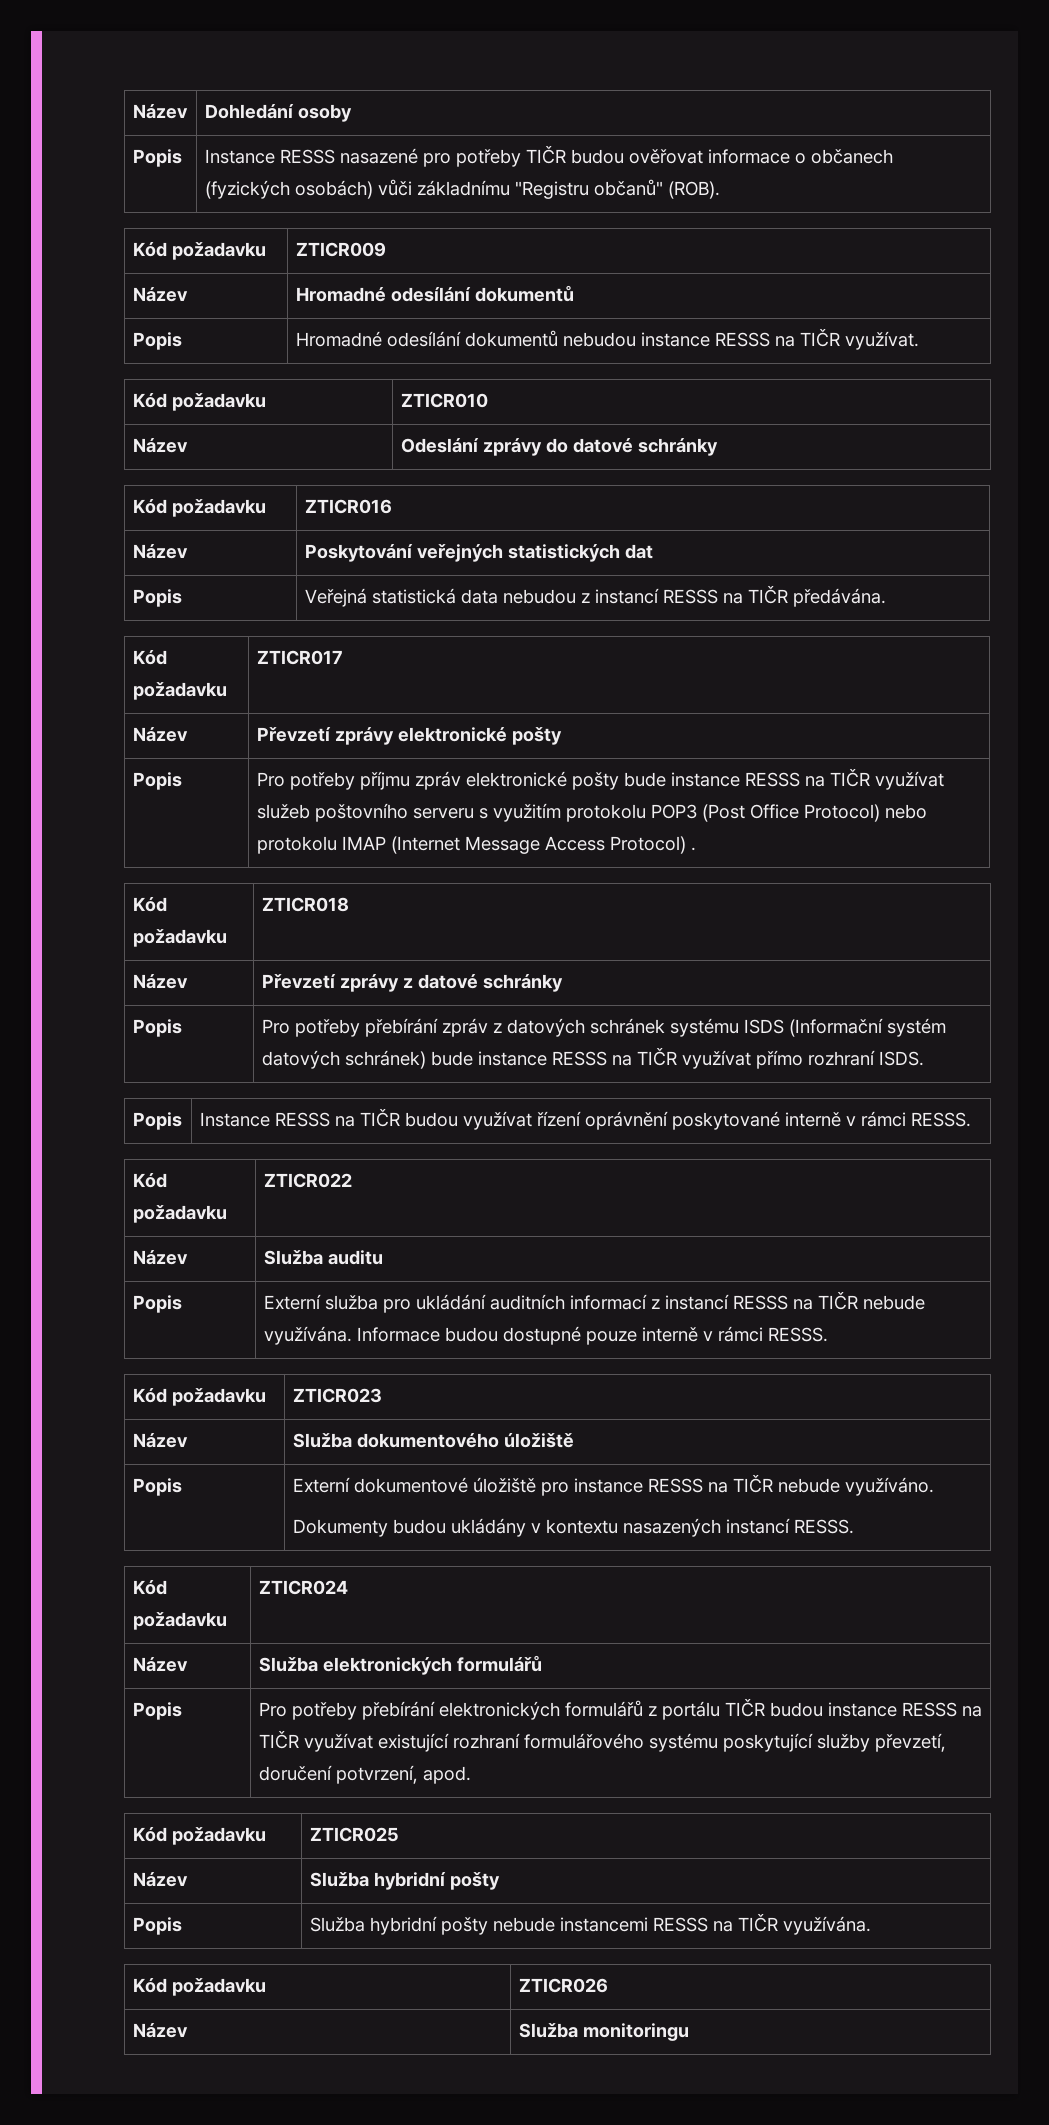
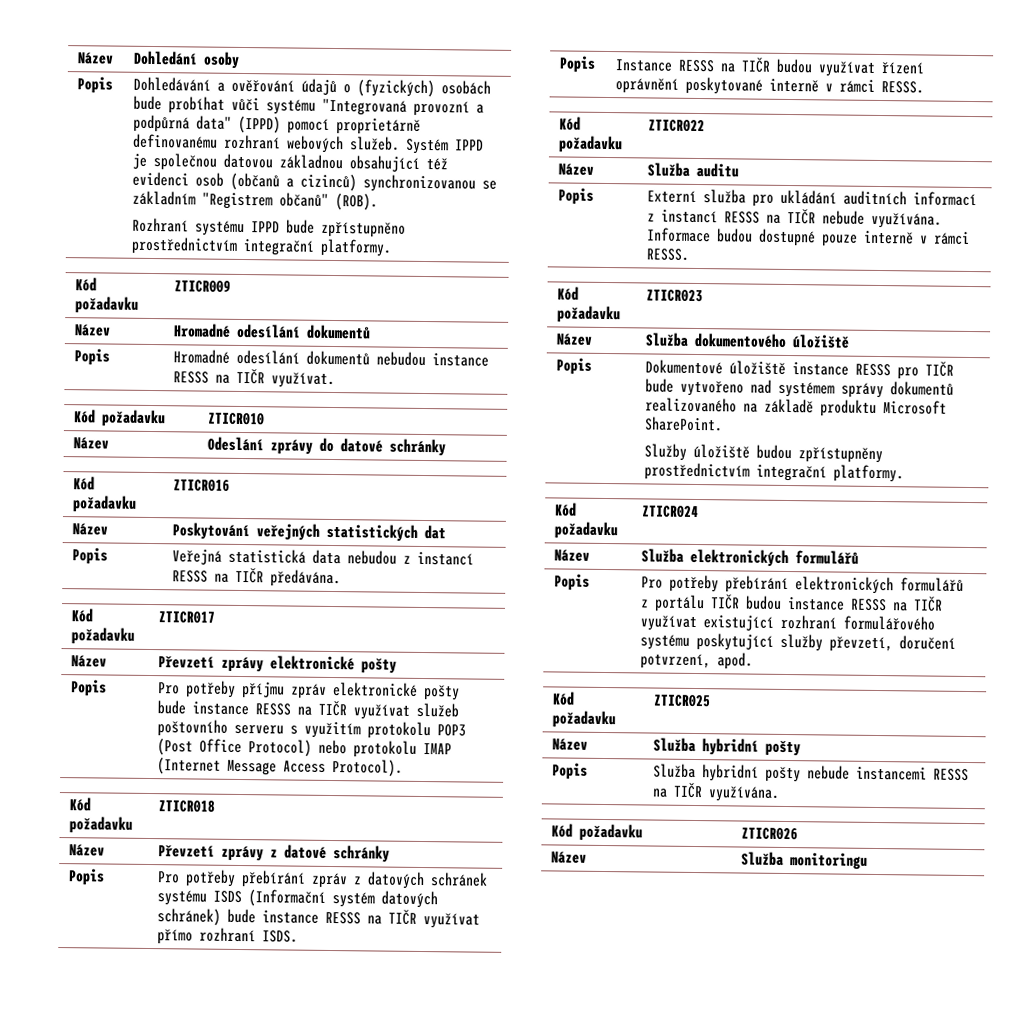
- Instance RESSS nasazené pro potřeby TIČR budou ověřovat informace o občanech (fyzických osobách) vůči základnímu "Registru občanů" (ROB).
+ Dohledávání a ověřování údajů o (fyzických) osobách bude probíhat vůči systému "Integrovaná provozní a podpůrná data" (IPPD) pomocí proprietárně definovanému rozhraní webových služeb. Systém IPPD je společnou datovou základnou obsahující též evidenci osob (občanů a cizinců) synchronizovanou se základním "Registrem občanů" (ROB).
+ Rozhraní systému IPPD bude zpřístupněno prostřednictvím integrační platformy.
- Popis | Pro potřeby příjmu zpráv elektronické pošty bude instance RESSS na TIČR využívat služeb poštovního serveru s využitím protokolu POP3 (Post Office Protocol) nebo protokolu IMAP (Internet Message Access Protocol) .
+ Popis | Pro potřeby příjmu zpráv elektronické pošty bude instance RESSS na TIČR využívat služeb poštovního serveru s využitím protokolu POP3 (Post Office Protocol) nebo protokolu IMAP (Internet Message Access Protocol).
- Popis | Externí dokumentové úložiště pro instance RESSS na TIČR nebude využíváno.
- Dokumenty budou ukládány v kontextu nasazených instancí RESSS.
+ Popis | Dokumentové úložiště instance RESSS pro TIČR bude vytvořeno nad systémem správy dokumentů realizovaného na základě produktu Microsoft SharePoint.
+ Služby úložiště budou zpřístupněny prostřednictvím integrační platformy.

